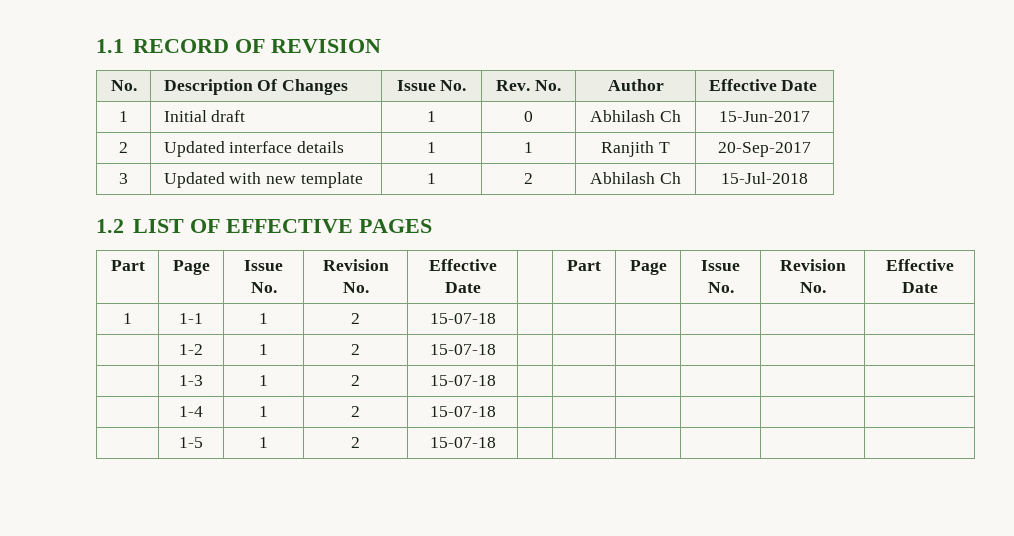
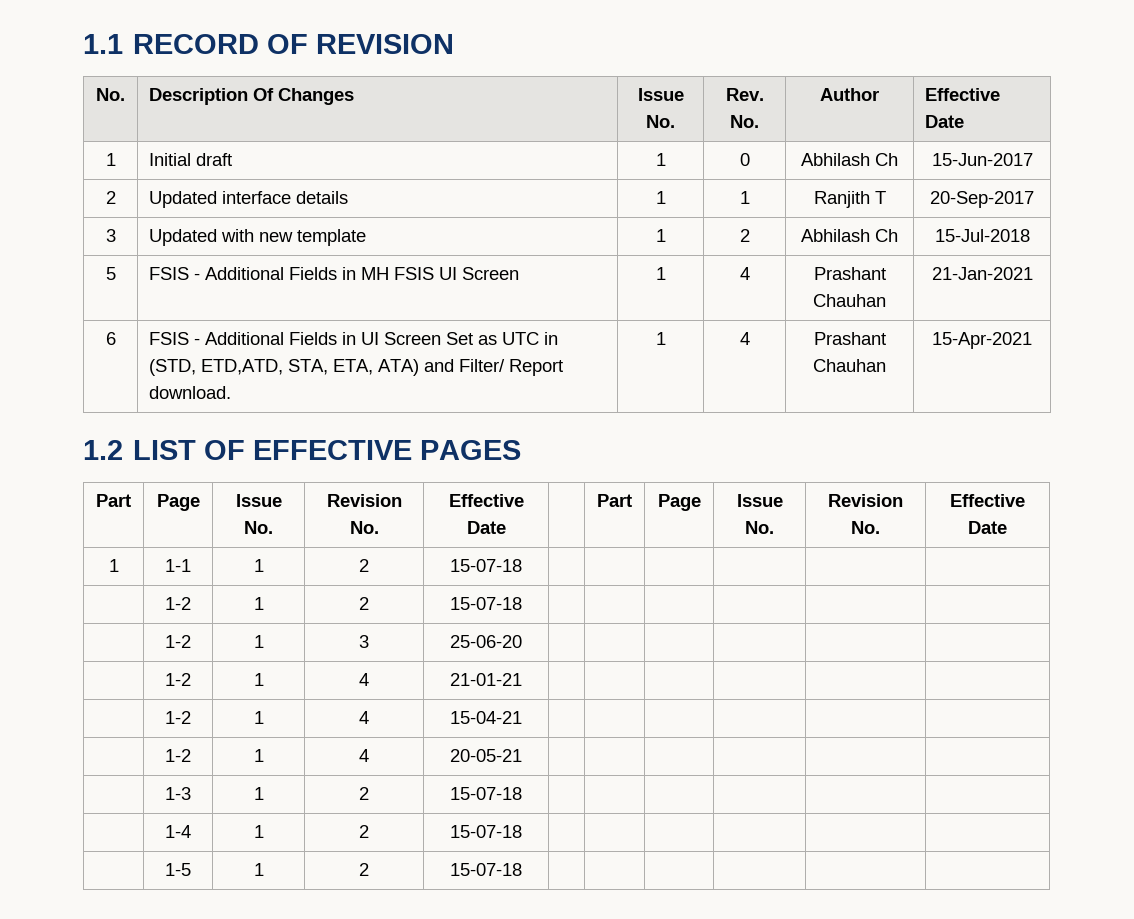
+ 5 | FSIS - Additional Fields in MH FSIS UI Screen | 1 | 4 | Prashant Chauhan | 21-Jan-2021
+ 6 | FSIS - Additional Fields in UI Screen Set as UTC in (STD, ETD,ATD, STA, ETA, ATA) and Filter/ Report download. | 1 | 4 | Prashant Chauhan | 15-Apr-2021
+ | 1-2 | 1 | 3 | 25-06-20 | | | | | |
+ | 1-2 | 1 | 4 | 21-01-21 | | | | | |
+ | 1-2 | 1 | 4 | 15-04-21 | | | | | |
+ | 1-2 | 1 | 4 | 20-05-21 | | | | | |

